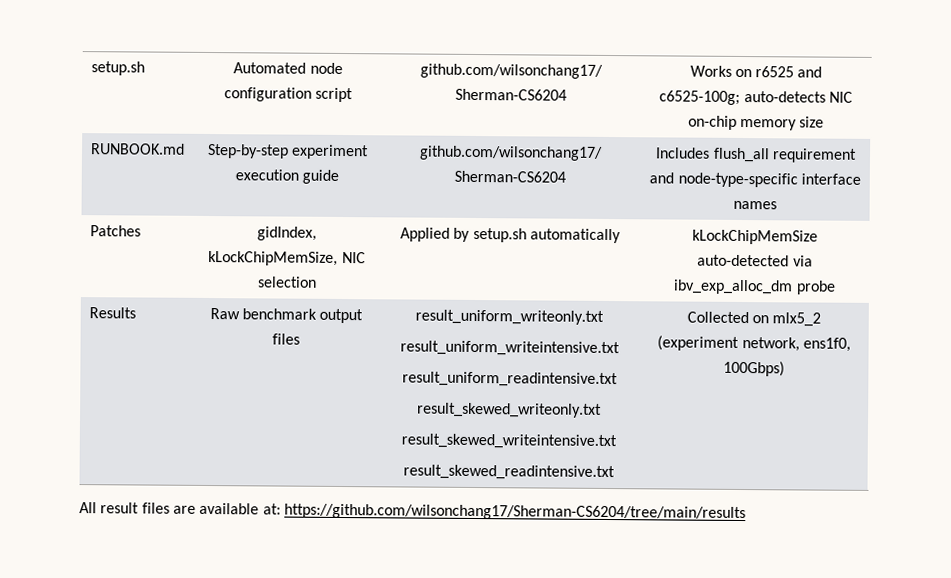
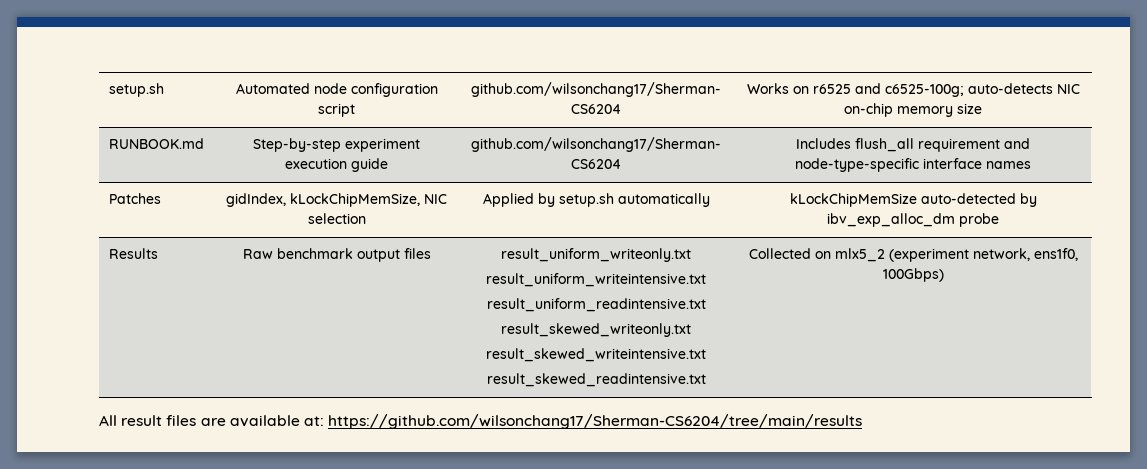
- Patches | gidIndex, kLockChipMemSize, NIC selection | Applied by setup.sh automatically | kLockChipMemSize auto-detected via ibv_exp_alloc_dm probe
+ Patches | gidIndex, kLockChipMemSize, NIC selection | Applied by setup.sh automatically | kLockChipMemSize auto-detected by ibv_exp_alloc_dm probe

